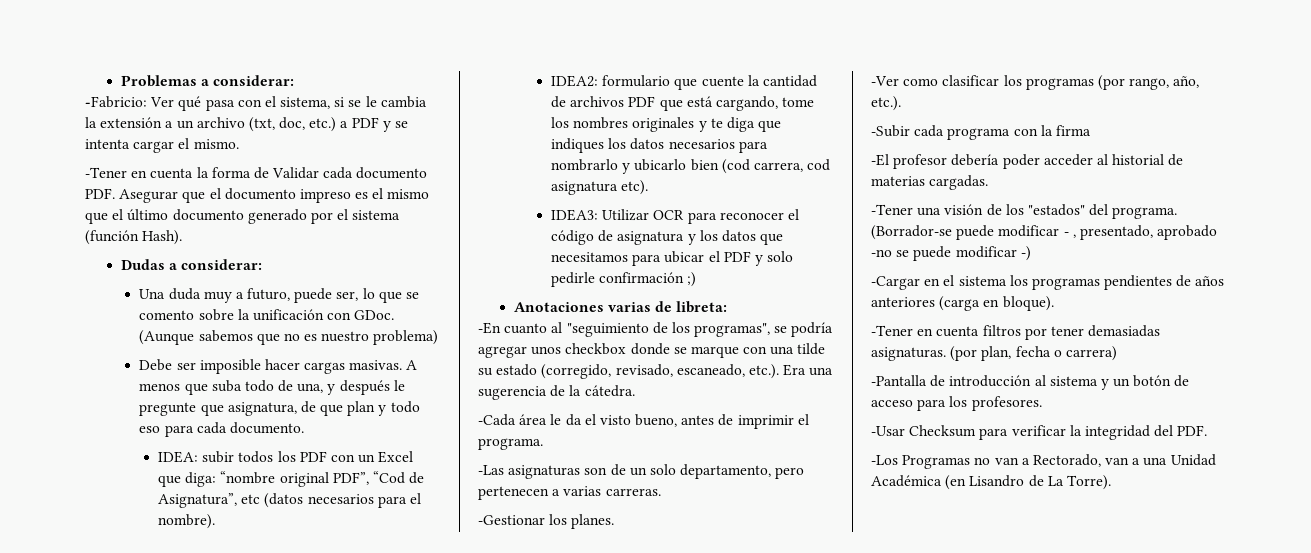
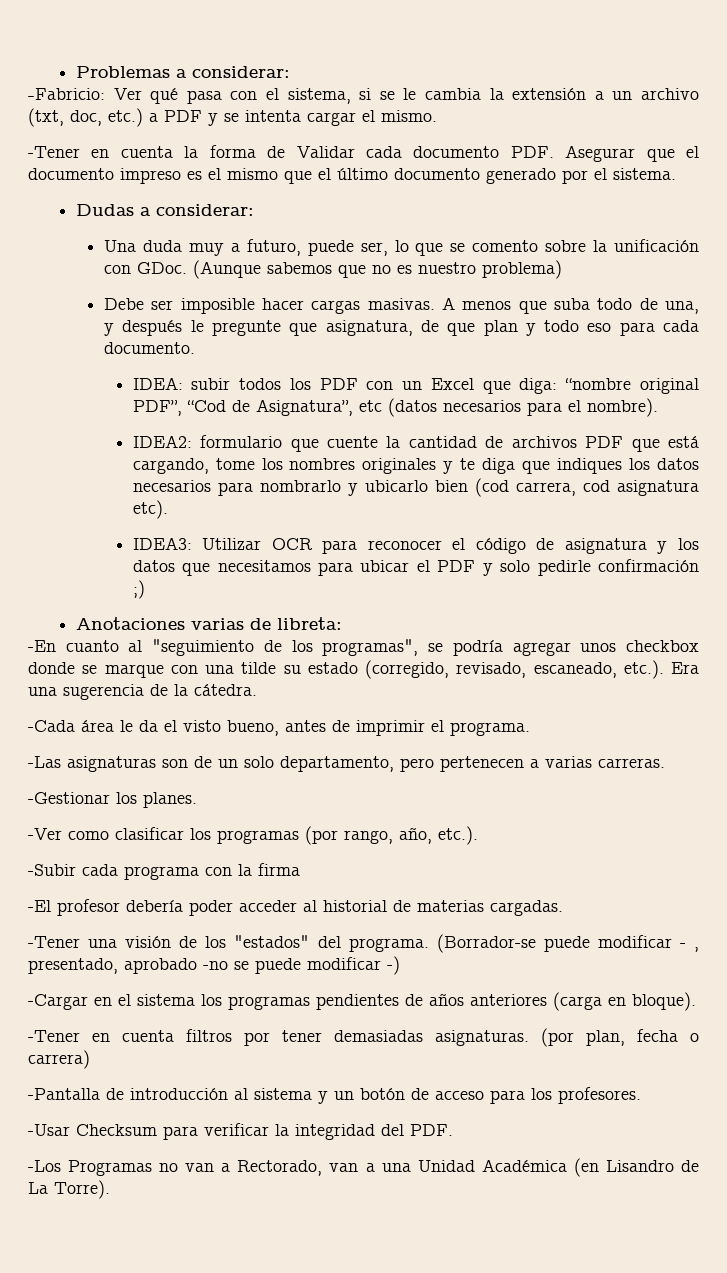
- -Tener en cuenta la forma de Validar cada documento PDF. Asegurar que el documento impreso es el mismo que el último documento generado por el sistema (función Hash).
+ -Tener en cuenta la forma de Validar cada documento PDF. Asegurar que el documento impreso es el mismo que el último documento generado por el sistema.

